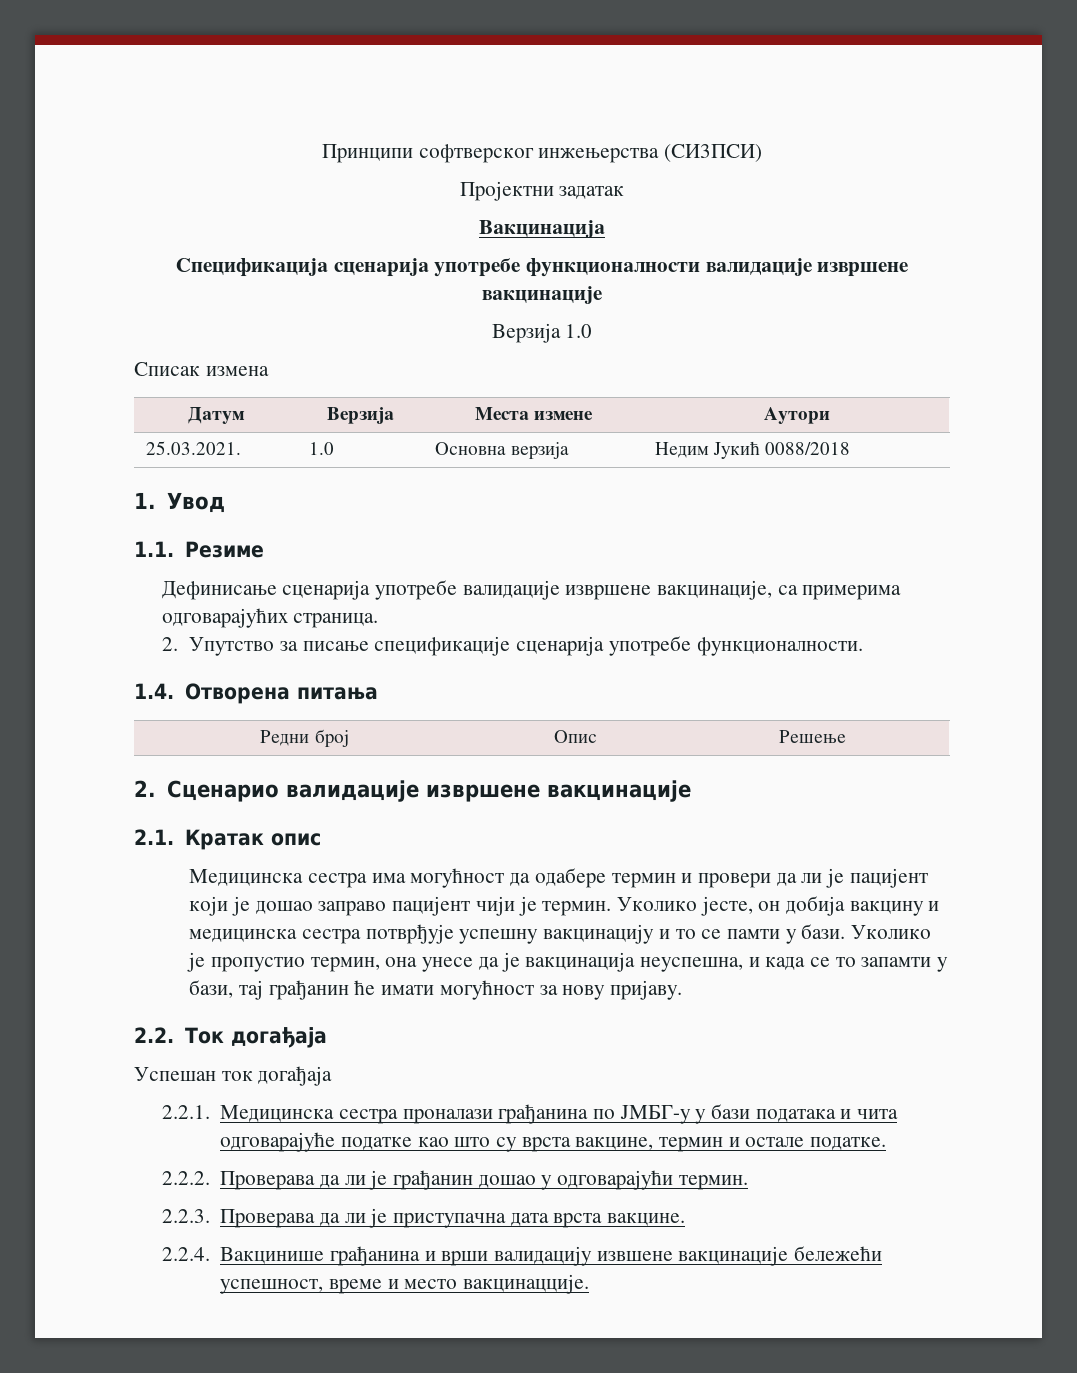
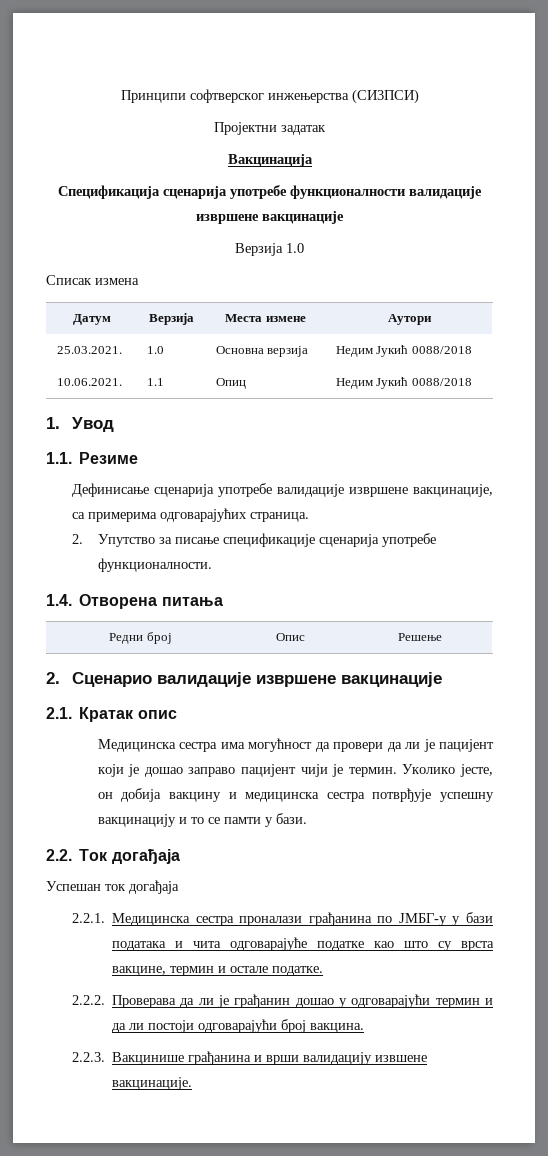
+ 10.06.2021. | 1.1 | Oпиц | Недим Јукић 0088/2018
- Медицинска сестра има могућност да одабере термин и провери да ли је пацијент који је дошао заправо пацијент чији је термин.
+ Медицинска сестра има могућност да провери да ли је пацијент који је дошао заправо пацијент чији је термин.
- Уколико је пропустио термин, она унесе да је вакцинација неуспешна, и када се то запамти у бази, тај грађанин ће имати могућност за нову пријаву.
- 2.2.2. Проверава да ли је грађанин дошао у одговарајући термин.
- 2.2.3. Проверава да ли је приступачна дата врста вакцине.
- 2.2.4. Вакцинише грађанина и врши валидацију извшене вакцинације бележећи успешност, време и место вакцинацције.
+ 2.2.2. Проверава да ли је грађанин дошао у одговарајући термин и да ли постоји одговарајући број вакцина.
+ 2.2.3. Вакцинише грађанина и врши валидацију извшене вакцинације.

